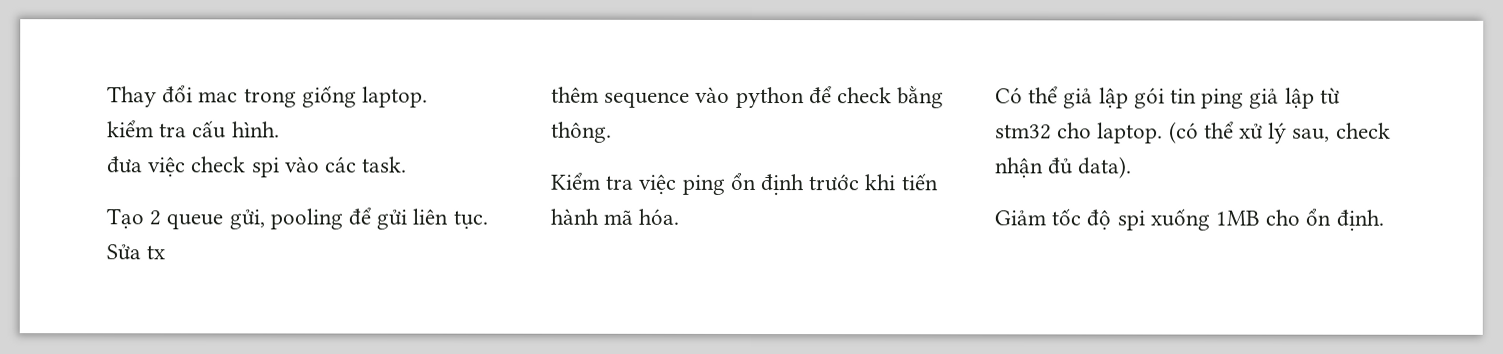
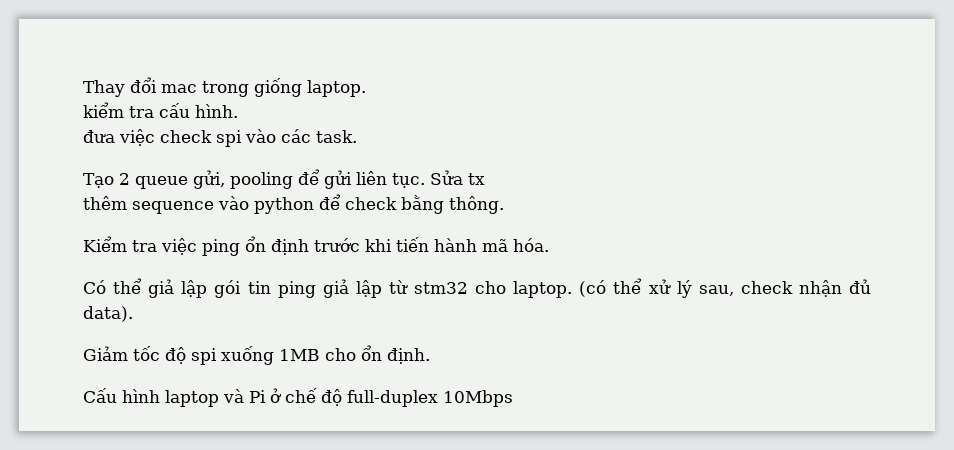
+ Cấu hình laptop và Pi ở chế độ full-duplex 10Mbps

